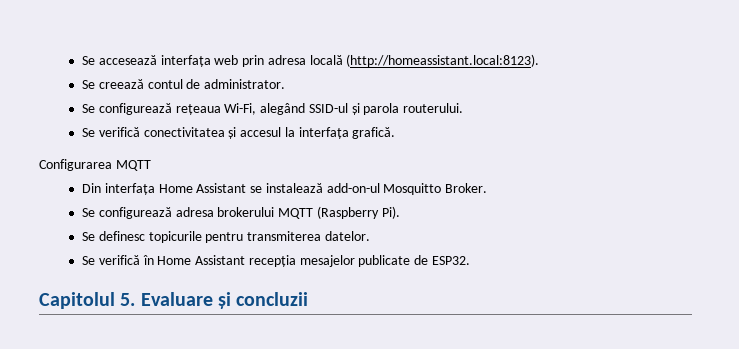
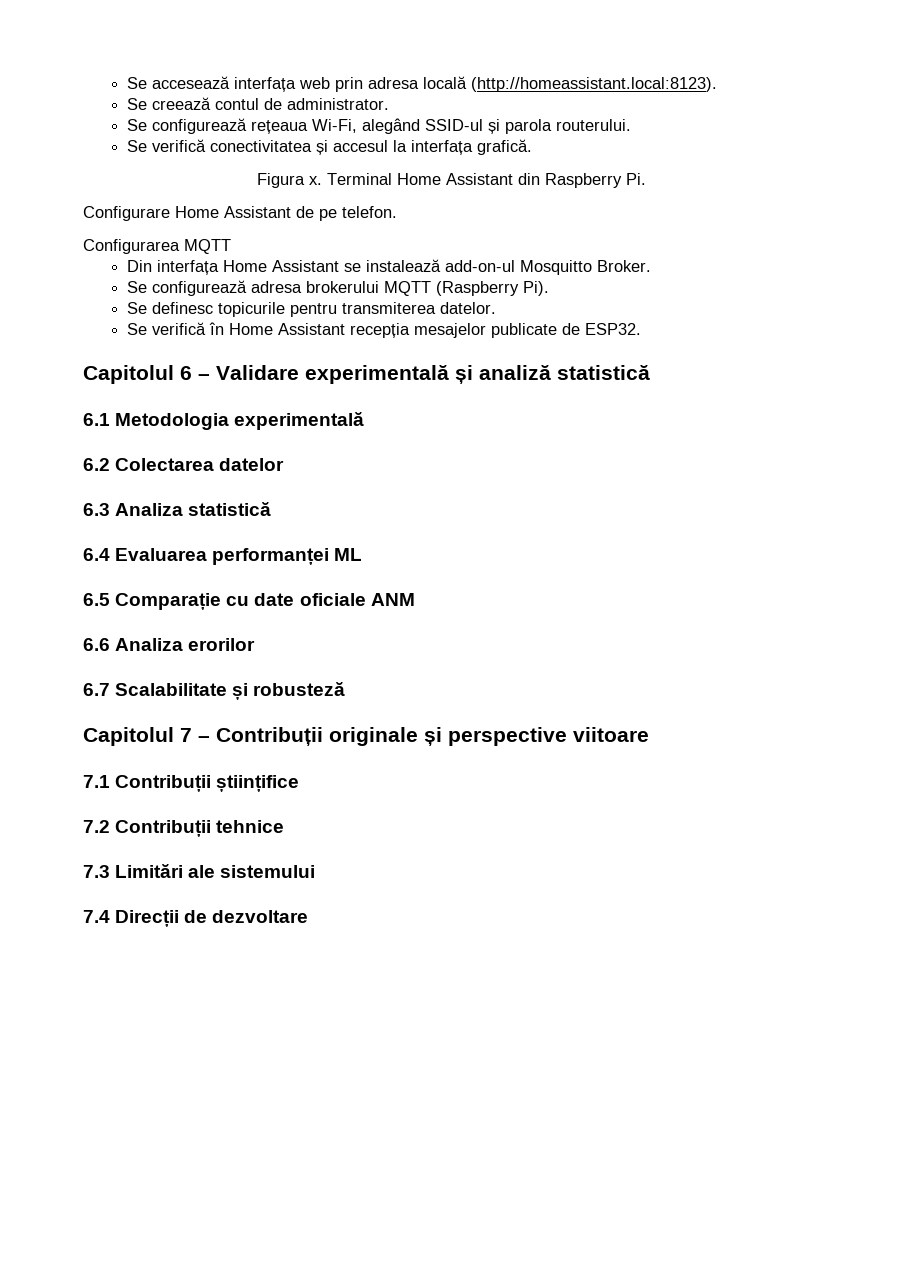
+ Figura x. Terminal Home Assistant din Raspberry Pi.
+ Configurare Home Assistant de pe telefon.
- Capitolul 5. Evaluare și concluzii
+ Capitolul 6 – Validare experimentală și analiză statistică
+ 6.1 Metodologia experimentală
+ 6.2 Colectarea datelor
+ 6.3 Analiza statistică
+ 6.4 Evaluarea performanței ML
+ 6.5 Comparație cu date oficiale ANM
+ 6.6 Analiza erorilor
+ 6.7 Scalabilitate și robusteză
+ Capitolul 7 – Contribuții originale și perspective viitoare
+ 7.1 Contribuții științifice
+ 7.2 Contribuții tehnice
+ 7.3 Limitări ale sistemului
+ 7.4 Direcții de dezvoltare

